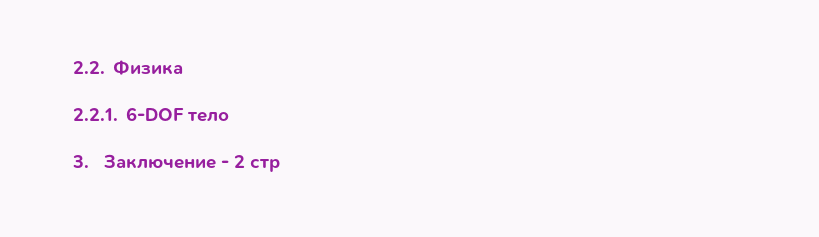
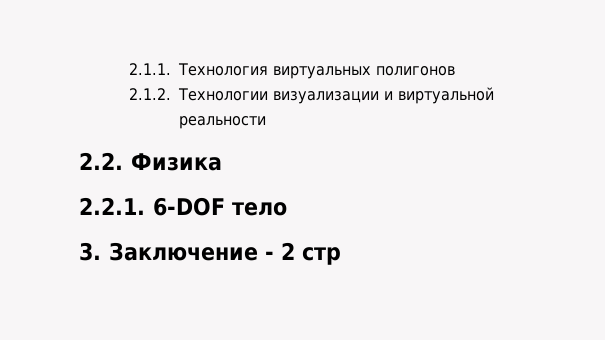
+ 2.1.1. Технология виртуальных полигонов
+ 2.1.2. Технологии визуализации и виртуальной реальности

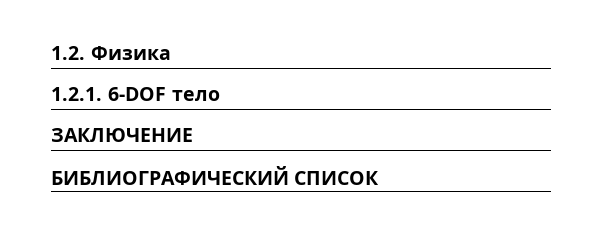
- 2.1.1. Технология виртуальных полигонов
- 2.1.2. Технологии визуализации и виртуальной реальности
- 2.2. Физика
+ 1.2. Физика
- 2.2.1. 6-DOF тело
+ 1.2.1. 6-DOF тело
- 3. Заключение - 2 стр
+ ЗАКЛЮЧЕНИЕ
+ БИБЛИОГРАФИЧЕСКИЙ СПИСОК

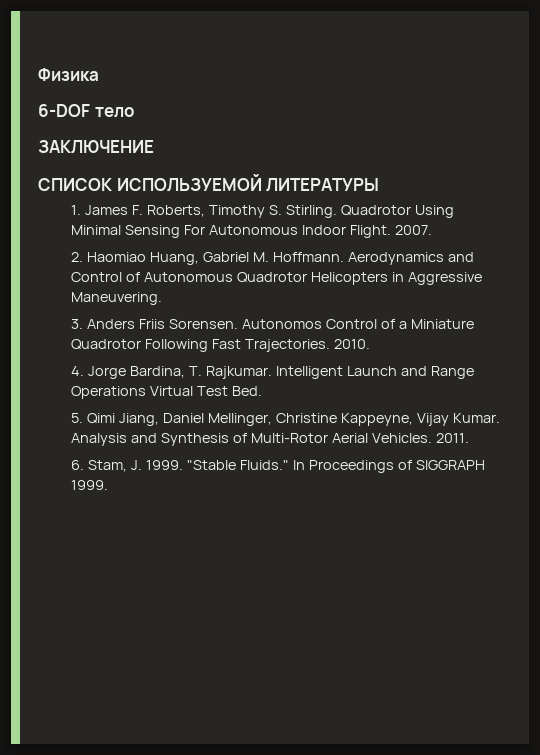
- 1.2. Физика
+ Физика
- 1.2.1. 6-DOF тело
+ 6-DOF тело
- БИБЛИОГРАФИЧЕСКИЙ СПИСОК
+ СПИСОК ИСПОЛЬЗУЕМОЙ ЛИТЕРАТУРЫ
+ 1. James F. Roberts, Timothy S. Stirling. Quadrotor Using Minimal Sensing For Autonomous Indoor Flight. 2007.
+ 2. Haomiao Huang, Gabriel M. Hoffmann. Aerodynamics and Control of Autonomous Quadrotor Helicopters in Aggressive Maneuvering.
+ 3. Anders Friis Sorensen. Autonomos Control of a Miniature Quadrotor Following Fast Trajectories. 2010.
+ 4. Jorge Bardina, T. Rajkumar. Intelligent Launch and Range Operations Virtual Test Bed.
+ 5. Qimi Jiang, Daniel Mellinger, Christine Kappeyne, Vijay Kumar. Analysis and Synthesis of Multi-Rotor Aerial Vehicles. 2011.
+ 6. Stam, J. 1999. "Stable Fluids." In Proceedings of SIGGRAPH 1999.

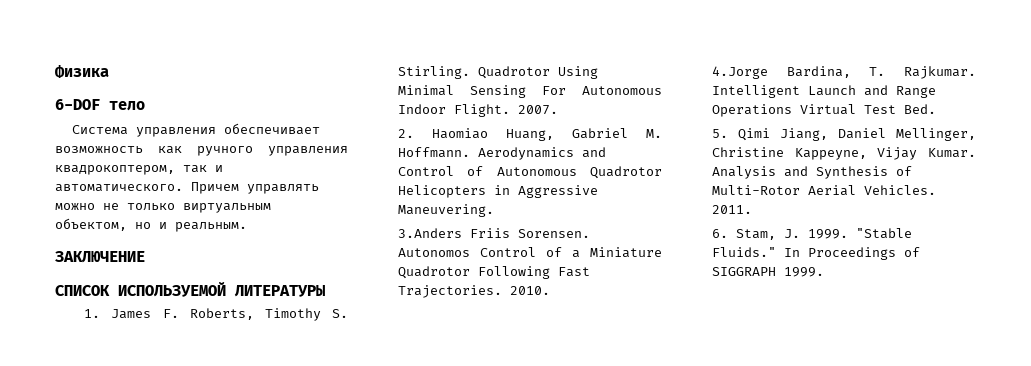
+ Система управления обеспечивает возможность как ручного управления квадрокоптером, так и автоматического. Причем управлять можно не только виртуальным объектом, но и реальным.
- 3. Anders Friis Sorensen.
+ 3.Anders Friis Sorensen.
- 4. Jorge Bardina, T. Rajkumar.
+ 4.Jorge Bardina, T. Rajkumar.

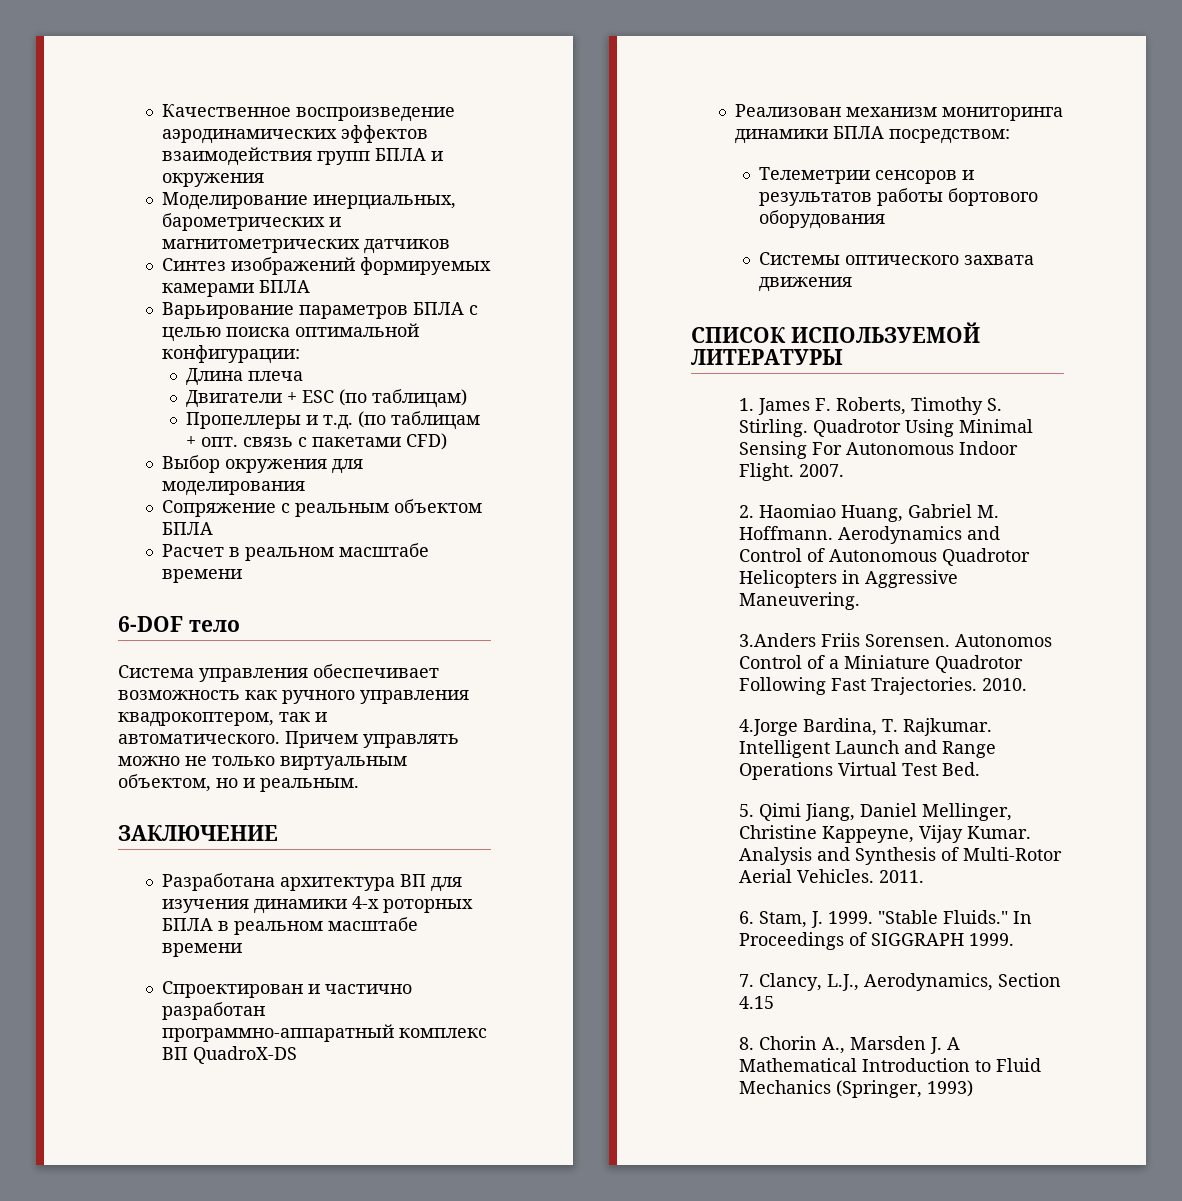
- Физика
+ Качественное воспроизведение аэродинамических эффектов взаимодействия групп БПЛА и окружения
+ Моделирование инерциальных, барометрических и магнитометрических датчиков
+ Синтез изображений формируемых камерами БПЛА
+ Варьирование параметров БПЛА с целью поиска оптимальной конфигурации:
+ Длина плеча
+ Двигатели + ESC (по таблицам)
+ Пропеллеры и т.д. (по таблицам + опт. связь c пакетами CFD)
+ Выбор окружения для моделирования
+ Сопряжение с реальным объектом БПЛА
+ Расчет в реальном масштабе времени
+ Разработана архитектура ВП для изучения динамики 4-х роторных БПЛА в реальном масштабе времени
+ Спроектирован и частично разработан программно-аппаратный комплекс ВП QuadroX-DS
+ Реализован механизм мониторинга динамики БПЛА посредством:
+ Телеметрии сенсоров и результатов работы бортового оборудования
+ Системы оптического захвата движения
+ 7. Clancy, L.J., Aerodynamics, Section 4.15
+ 8. Chorin A., Marsden J. A Mathematical Introduction to Fluid Mechanics (Springer, 1993)

